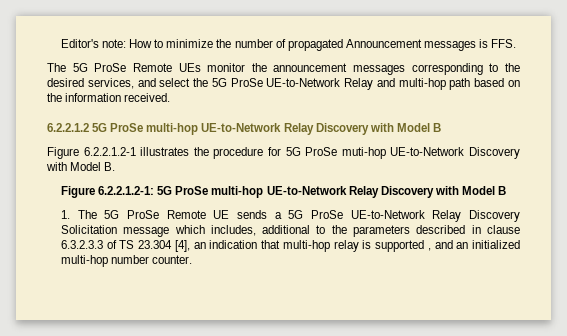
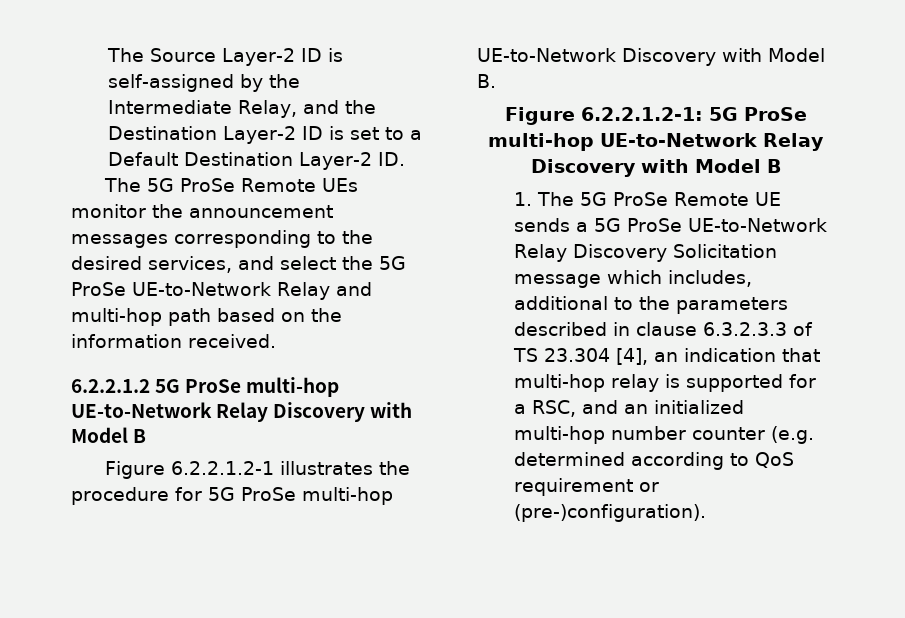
- Editor's note: How to minimize the number of propagated Announcement messages is FFS.
+ The Source Layer-2 ID is self-assigned by the Intermediate Relay, and the Destination Layer-2 ID is set to a Default Destination Layer-2 ID.
- Figure 6.2.2.1.2-1 illustrates the procedure for 5G ProSe muti-hop UE-to-Network Discovery with Model B.
+ Figure 6.2.2.1.2-1 illustrates the procedure for 5G ProSe multi-hop UE-to-Network Discovery with Model B.
- 1. The 5G ProSe Remote UE sends a 5G ProSe UE-to-Network Relay Discovery Solicitation message which includes, additional to the parameters described in clause 6.3.2.3.3 of TS 23.304 [4], an indication that multi-hop relay is supported , and an initialized multi-hop number counter.
+ 1. The 5G ProSe Remote UE sends a 5G ProSe UE-to-Network Relay Discovery Solicitation message which includes, additional to the parameters described in clause 6.3.2.3.3 of TS 23.304 [4], an indication that multi-hop relay is supported for a RSC, and an initialized multi-hop number counter (e.g. determined according to QoS requirement or (pre-)configuration).

